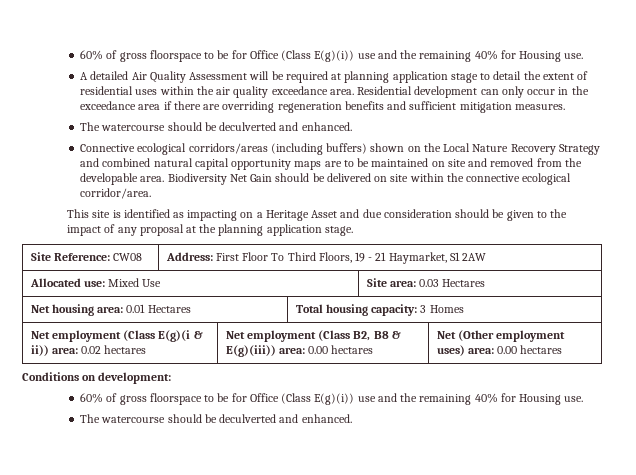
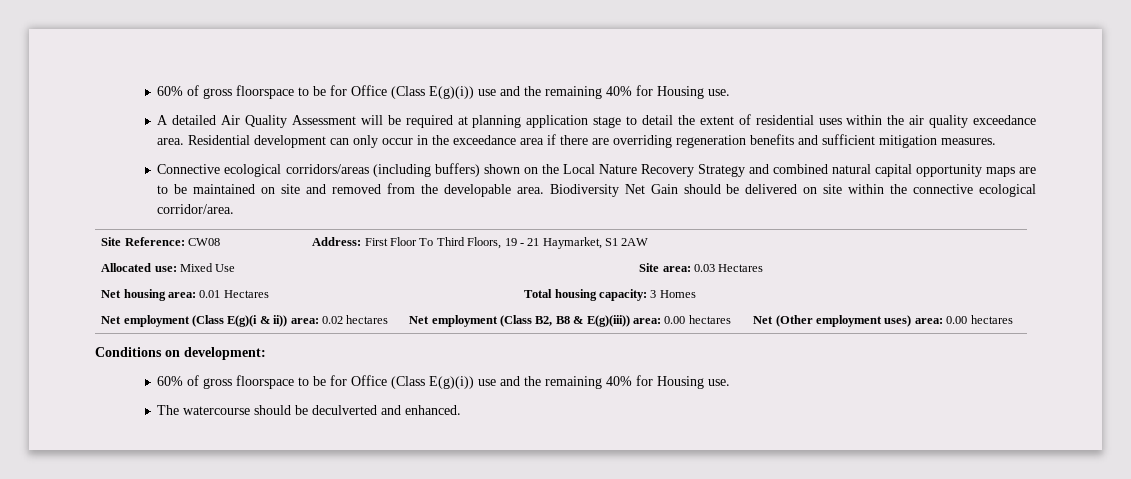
  Residential development can only occur in the exceedance area if there are overriding regeneration benefits and sufficient mitigation measures.
- The watercourse should be deculverted and enhanced.
- This site is identified as impacting on a Heritage Asset and due consideration should be given to the impact of any proposal at the planning application stage.

